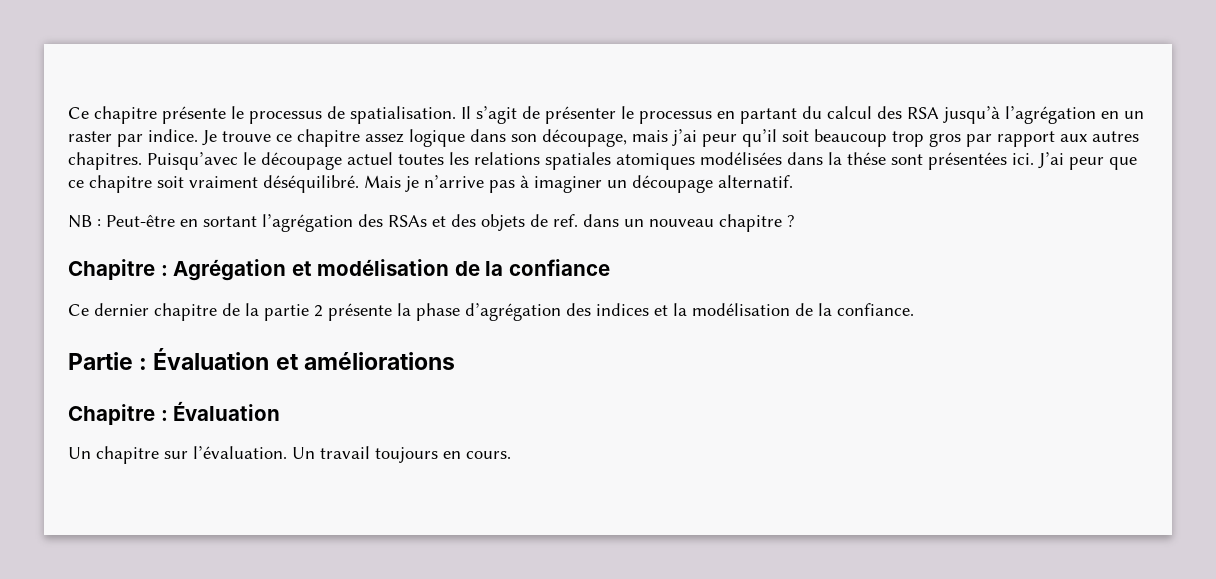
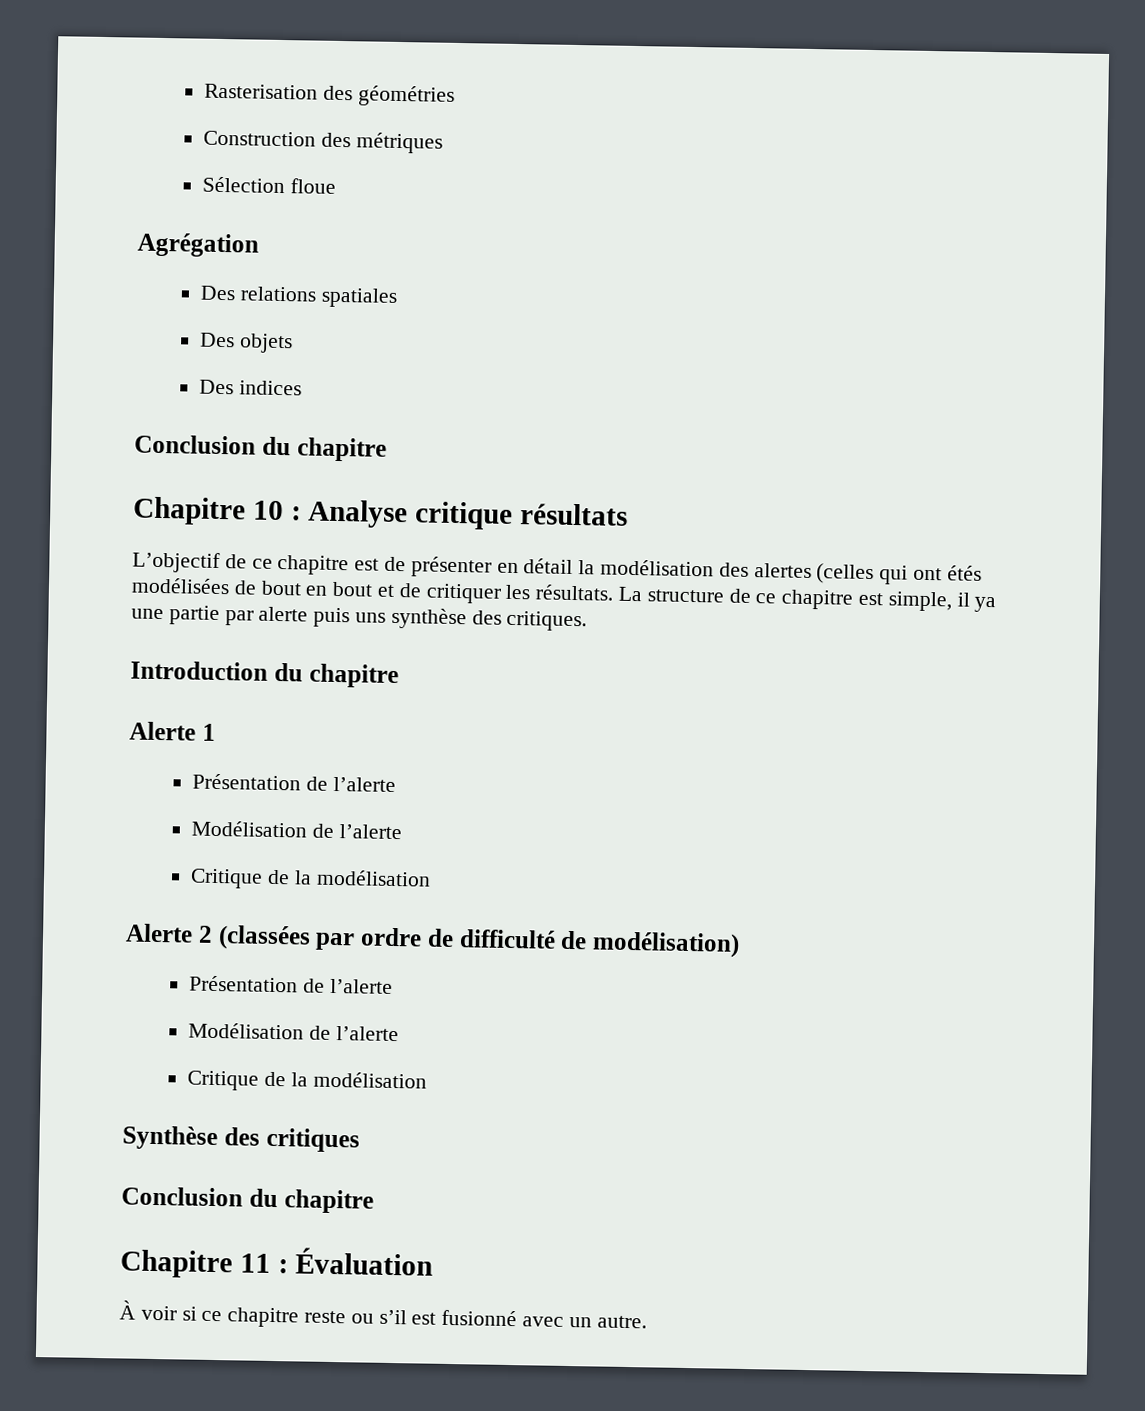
- Ce chapitre présente le processus de spatialisation. Il s’agit de présenter le processus en partant du calcul des RSA jusqu’à l’agrégation en un raster par indice. Je trouve ce chapitre assez logique dans son découpage, mais j’ai peur qu’il soit beaucoup trop gros par rapport aux autres chapitres. Puisqu’avec le découpage actuel toutes les relations spatiales atomiques modélisées dans la thése sont présentées ici. J’ai peur que ce chapitre soit vraiment déséquilibré. Mais je n’arrive pas à imaginer un découpage alternatif.
- NB : Peut-être en sortant l’agrégation des RSAs et des objets de ref. dans un nouveau chapitre ?
- Chapitre : Agrégation et modélisation de la confiance
- Ce dernier chapitre de la partie 2 présente la phase d’agrégation des indices et la modélisation de la confiance.
- Partie : Évaluation et améliorations
- Chapitre : Évaluation
- Un chapitre sur l’évaluation. Un travail toujours en cours.
+ Rasterisation des géométries
+ Construction des métriques
+ Sélection floue
+ Agrégation
+ Des relations spatiales
+ Des objets
+ Des indices
+ Conclusion du chapitre
+ Chapitre 10 : Analyse critique résultats
+ L’objectif de ce chapitre est de présenter en détail la modélisation des alertes (celles qui ont étés modélisées de bout en bout et de critiquer les résultats. La structure de ce chapitre est simple, il ya une partie par alerte puis uns synthèse des critiques.
+ Introduction du chapitre
+ Alerte 1
+ Présentation de l’alerte
+ Modélisation de l’alerte
+ Critique de la modélisation
+ Alerte 2 (classées par ordre de difficulté de modélisation)
+ Présentation de l’alerte
+ Modélisation de l’alerte
+ Critique de la modélisation
+ Synthèse des critiques
+ Conclusion du chapitre
+ Chapitre 11 : Évaluation
+ À voir si ce chapitre reste ou s’il est fusionné avec un autre.

